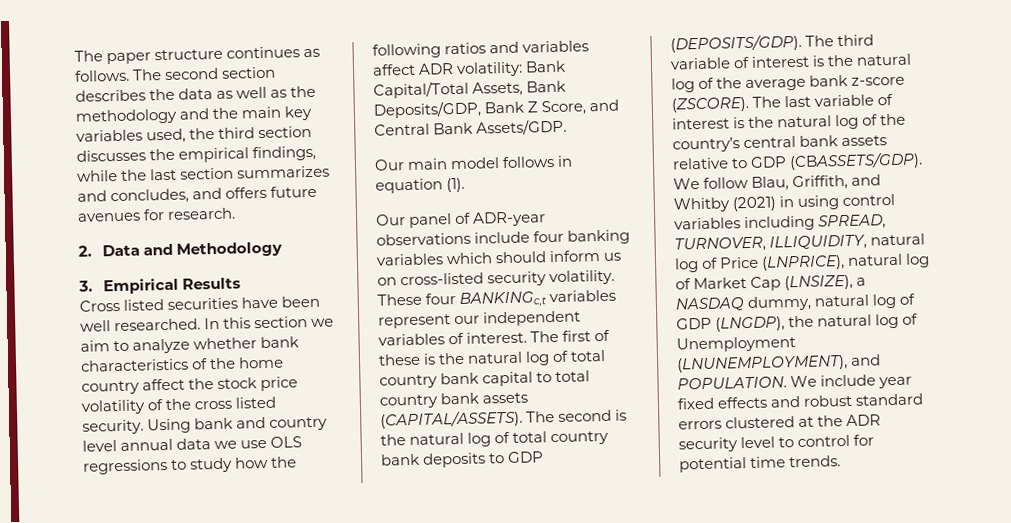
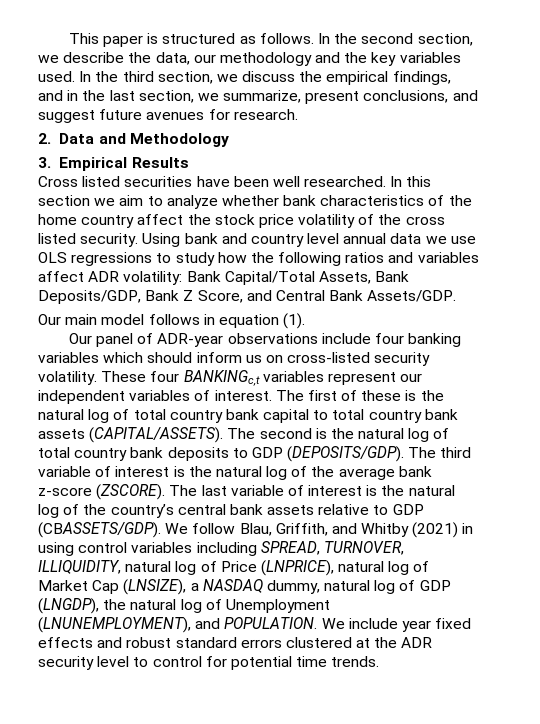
- The paper structure continues as follows. The second section describes the data as well as the methodology and the main key variables used, the third section discusses the empirical findings, while the last section summarizes and concludes, and offers future avenues for research.
+ This paper is structured as follows. In the second section, we describe the data, our methodology and the key variables used. In the third section, we discuss the empirical findings, and in the last section, we summarize, present conclusions, and suggest future avenues for research.

